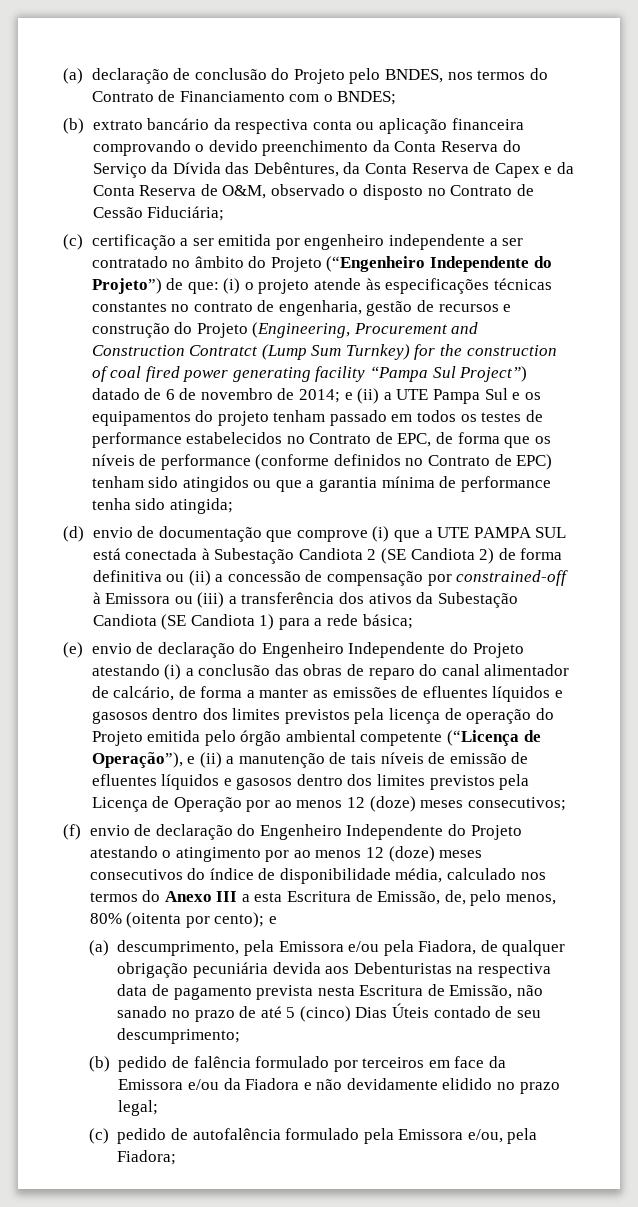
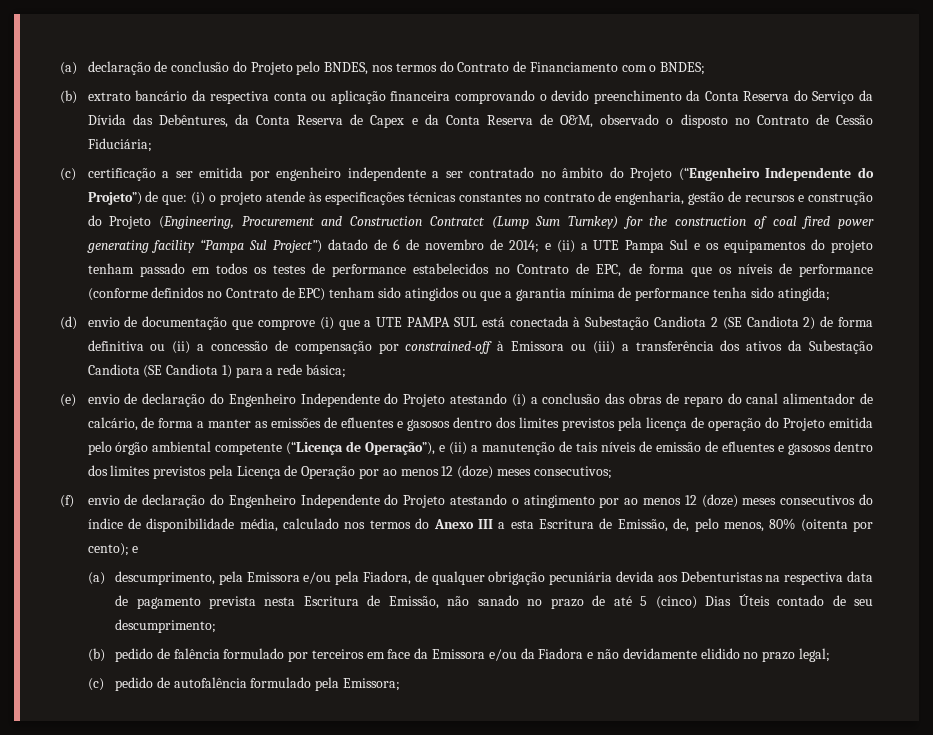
- (e) envio de declaração do Engenheiro Independente do Projeto atestando (i) a conclusão das obras de reparo do canal alimentador de calcário, de forma a manter as emissões de efluentes líquidos e gasosos dentro dos limites previstos pela licença de operação do Projeto emitida pelo órgão ambiental competente (“Licença de Operação”), e (ii) a manutenção de tais níveis de emissão de efluentes líquidos e gasosos dentro dos limites previstos pela Licença de Operação por ao menos 12 (doze) meses consecutivos;
+ (e) envio de declaração do Engenheiro Independente do Projeto atestando (i) a conclusão das obras de reparo do canal alimentador de calcário, de forma a manter as emissões de efluentes e gasosos dentro dos limites previstos pela licença de operação do Projeto emitida pelo órgão ambiental competente (“Licença de Operação”), e (ii) a manutenção de tais níveis de emissão de efluentes e gasosos dentro dos limites previstos pela Licença de Operação por ao menos 12 (doze) meses consecutivos;
- (c) pedido de autofalência formulado pela Emissora e/ou, pela Fiadora;
+ (c) pedido de autofalência formulado pela Emissora;

